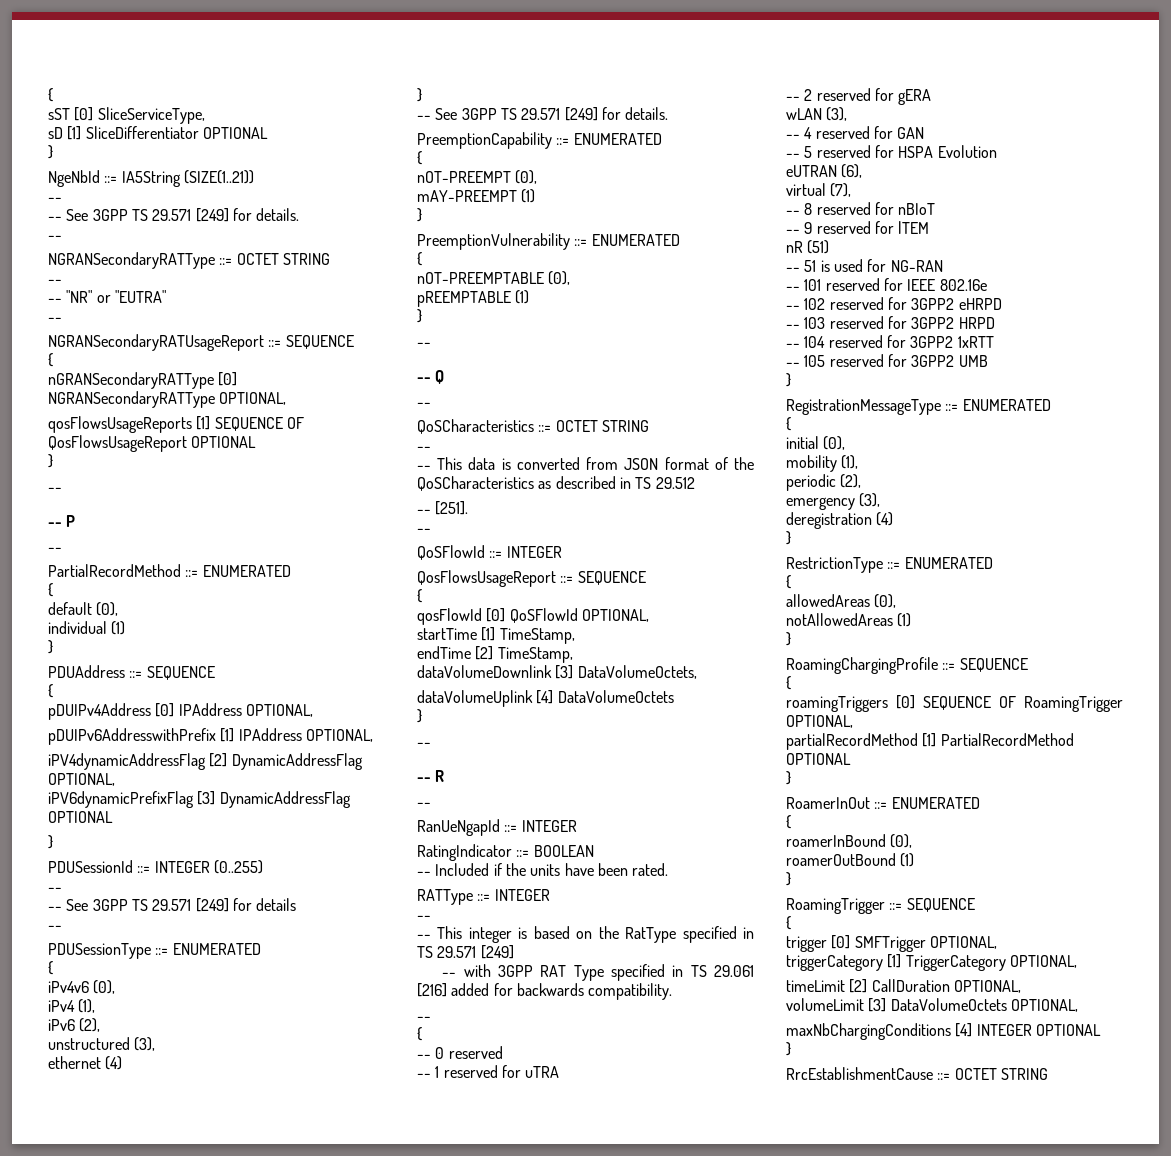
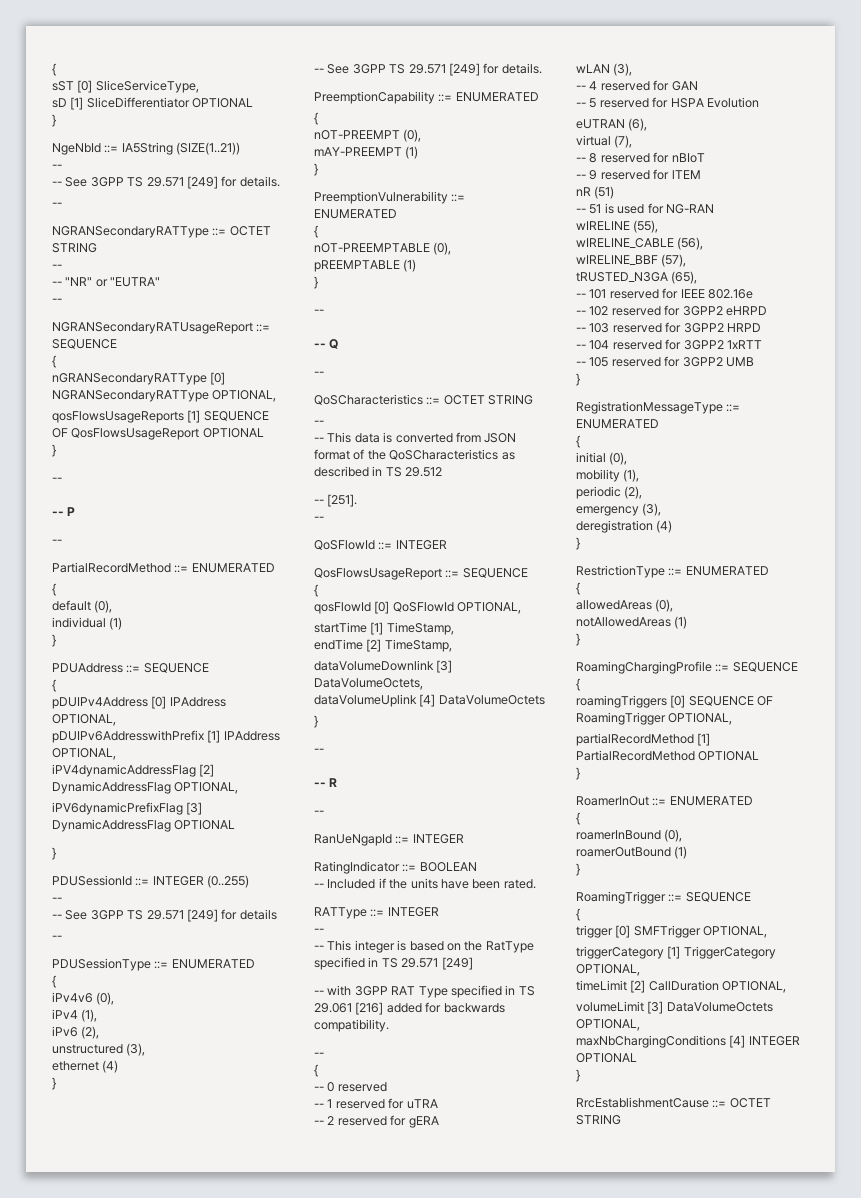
+ wIRELINE (55),
+ wIRELINE_CABLE (56),
+ wIRELINE_BBF (57),
+ tRUSTED_N3GA (65),

